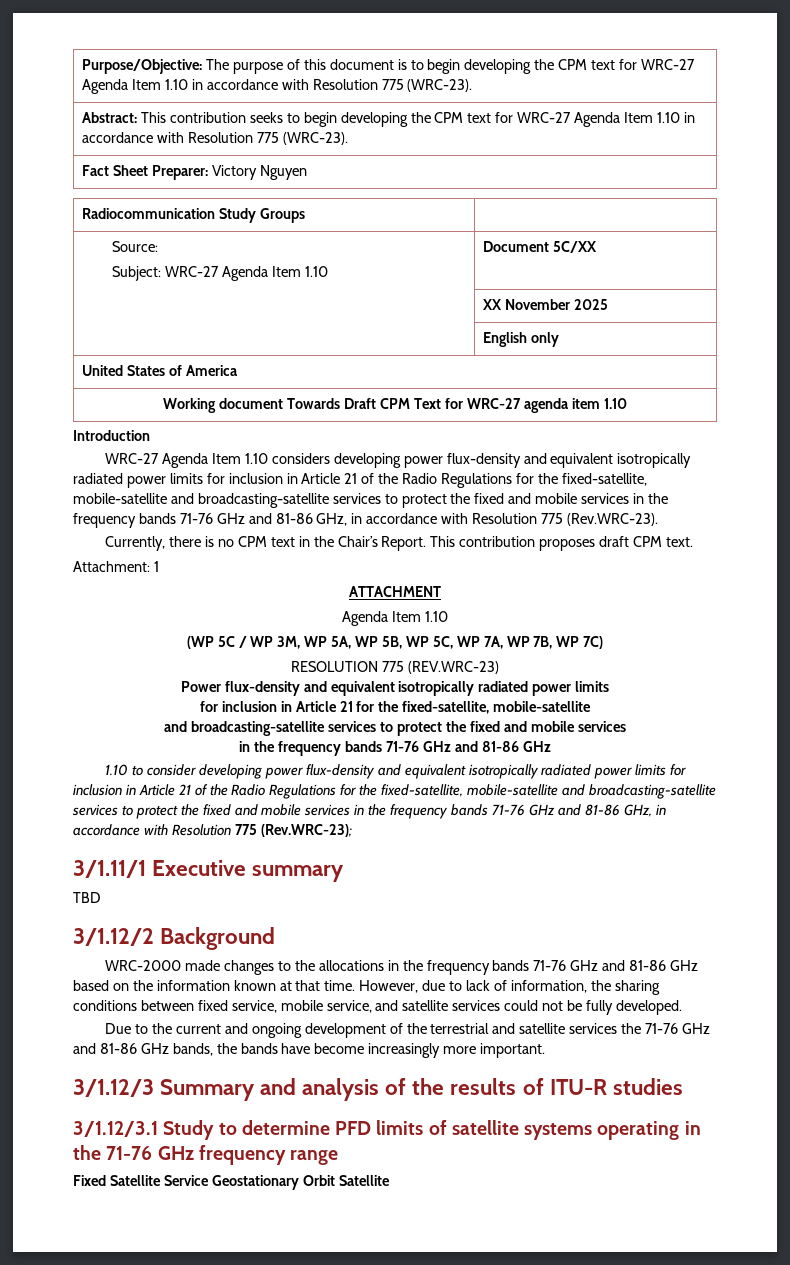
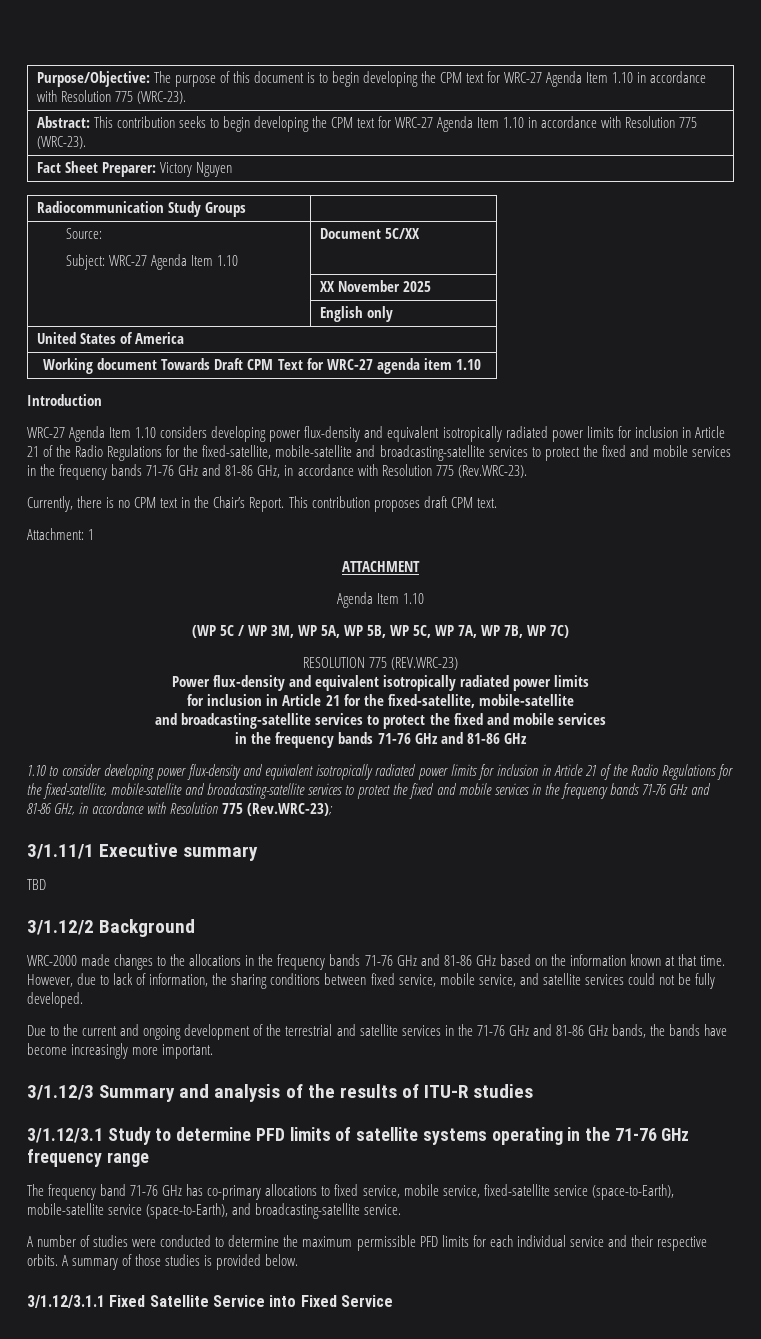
- Due to the current and ongoing development of the terrestrial and satellite services the 71-76 GHz and 81-86 GHz bands, the bands have become increasingly more important.
+ Due to the current and ongoing development of the terrestrial and satellite services in the 71-76 GHz and 81-86 GHz bands, the bands have become increasingly more important.
- Fixed Satellite Service Geostationary Orbit Satellite
+ The frequency band 71-76 GHz has co-primary allocations to fixed service, mobile service, fixed-satellite service (space-to-Earth), mobile-satellite service (space-to-Earth), and broadcasting-satellite service.
+ A number of studies were conducted to determine the maximum permissible PFD limits for each individual service and their respective orbits. A summary of those studies is provided below.
+ 3/1.12/3.1.1 Fixed Satellite Service into Fixed Service

